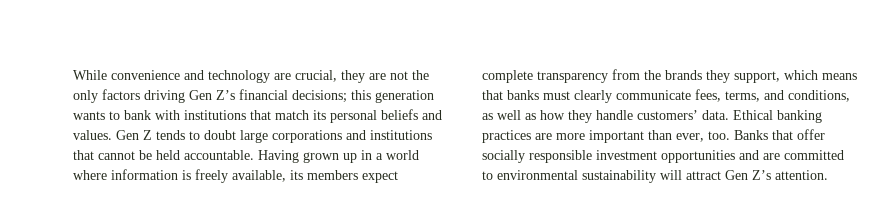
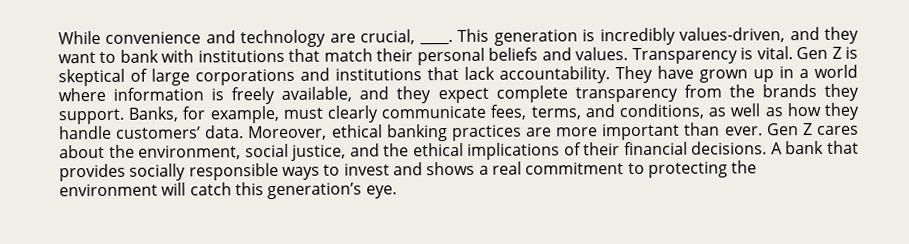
- While convenience and technology are crucial, they are not the only factors driving Gen Z’s financial decisions; this generation wants to bank with institutions that match its personal beliefs and values.
+ While convenience and technology are crucial, ____. This generation is incredibly values-driven, and they want to bank with institutions that match their personal beliefs and values.
- Gen Z tends to doubt large corporations and institutions that cannot be held accountable. Having grown up in a world where information is freely available, its members expect complete transparency from the brands they support, which means that banks must clearly communicate fees, terms, and conditions, as well as how they handle customers’ data.
+ Transparency is vital. Gen Z is skeptical of large corporations and institutions that lack accountability. They have grown up in a world where information is freely available, and they expect complete transparency from the brands they support. Banks, for example, must clearly communicate fees, terms, and conditions, as well as how they handle customers’ data.
- Ethical banking practices are more important than ever, too. Banks that offer socially responsible investment opportunities and are committed to environmental sustainability will attract Gen Z’s attention.
+ Moreover, ethical banking practices are more important than ever. Gen Z cares about the environment, social justice, and the ethical implications of their financial decisions. A bank that provides socially responsible ways to invest and shows a real commitment to protecting the environment will catch this generation’s eye.

